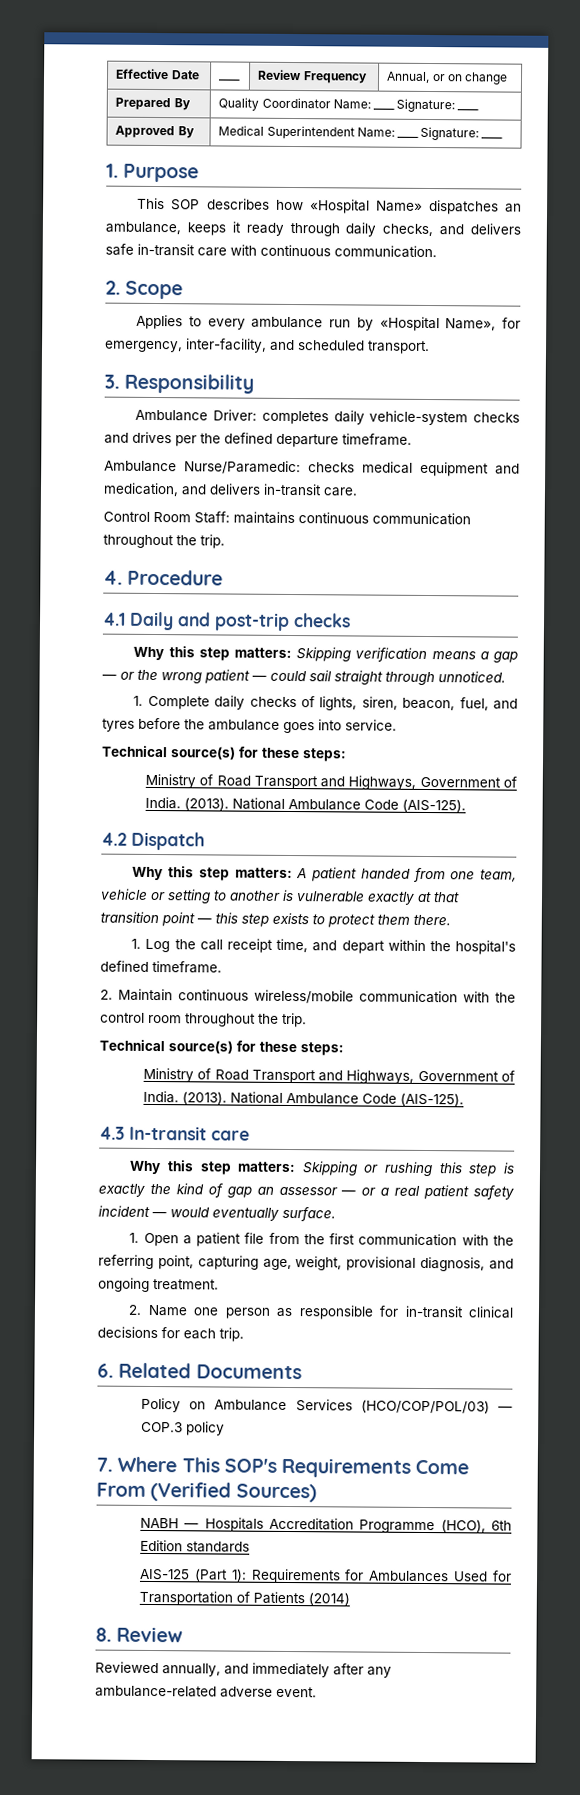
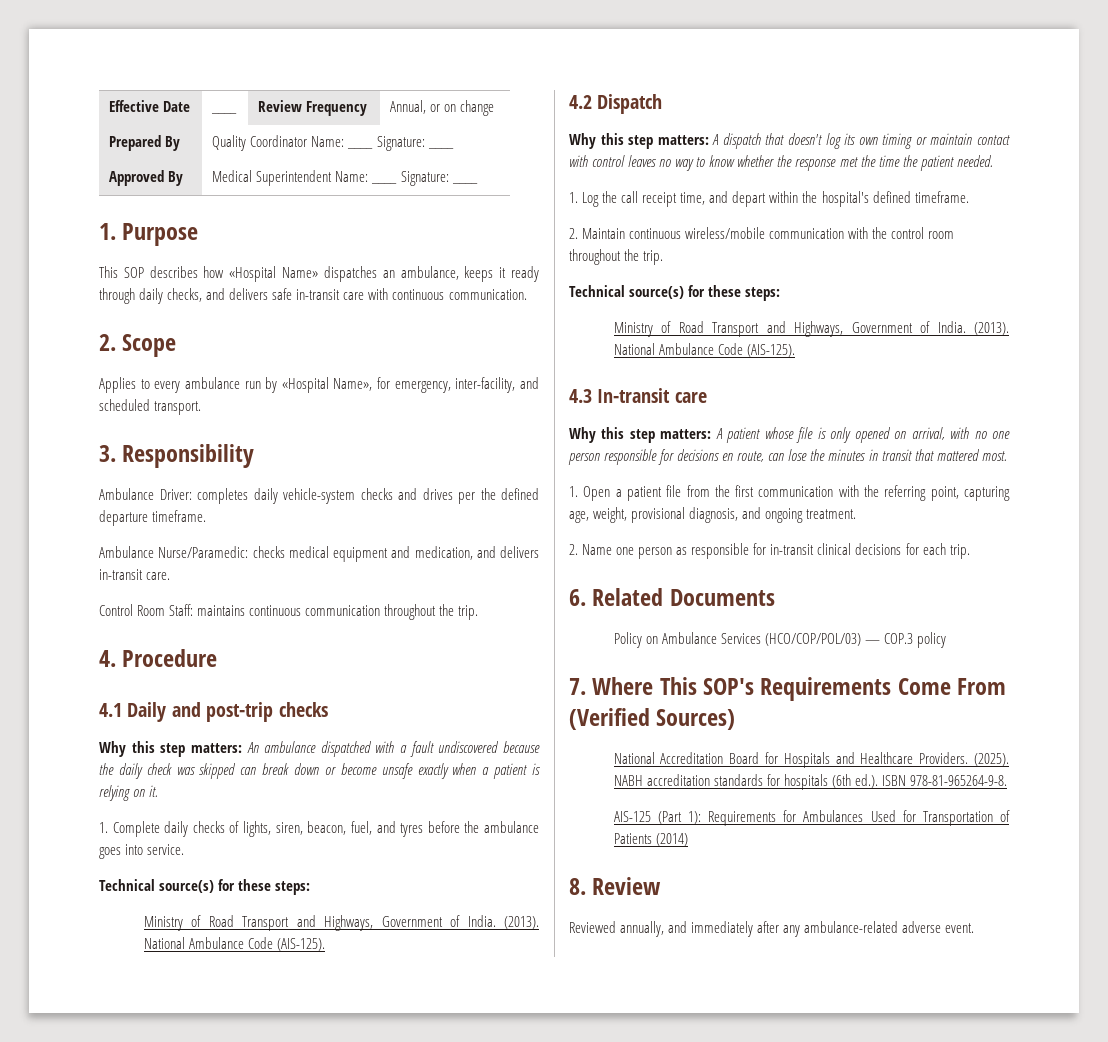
- Why this step matters: Skipping verification means a gap — or the wrong patient — could sail straight through unnoticed.
+ Why this step matters: An ambulance dispatched with a fault undiscovered because the daily check was skipped can break down or become unsafe exactly when a patient is relying on it.
- Why this step matters: A patient handed from one team, vehicle or setting to another is vulnerable exactly at that transition point — this step exists to protect them there.
+ Why this step matters: A dispatch that doesn't log its own timing or maintain contact with control leaves no way to know whether the response met the time the patient needed.
- Why this step matters: Skipping or rushing this step is exactly the kind of gap an assessor — or a real patient safety incident — would eventually surface.
+ Why this step matters: A patient whose file is only opened on arrival, with no one person responsible for decisions en route, can lose the minutes in transit that mattered most.
- NABH — Hospitals Accreditation Programme (HCO), 6th Edition standards
+ National Accreditation Board for Hospitals and Healthcare Providers. (2025). NABH accreditation standards for hospitals (6th ed.). ISBN 978-81-965264-9-8.

